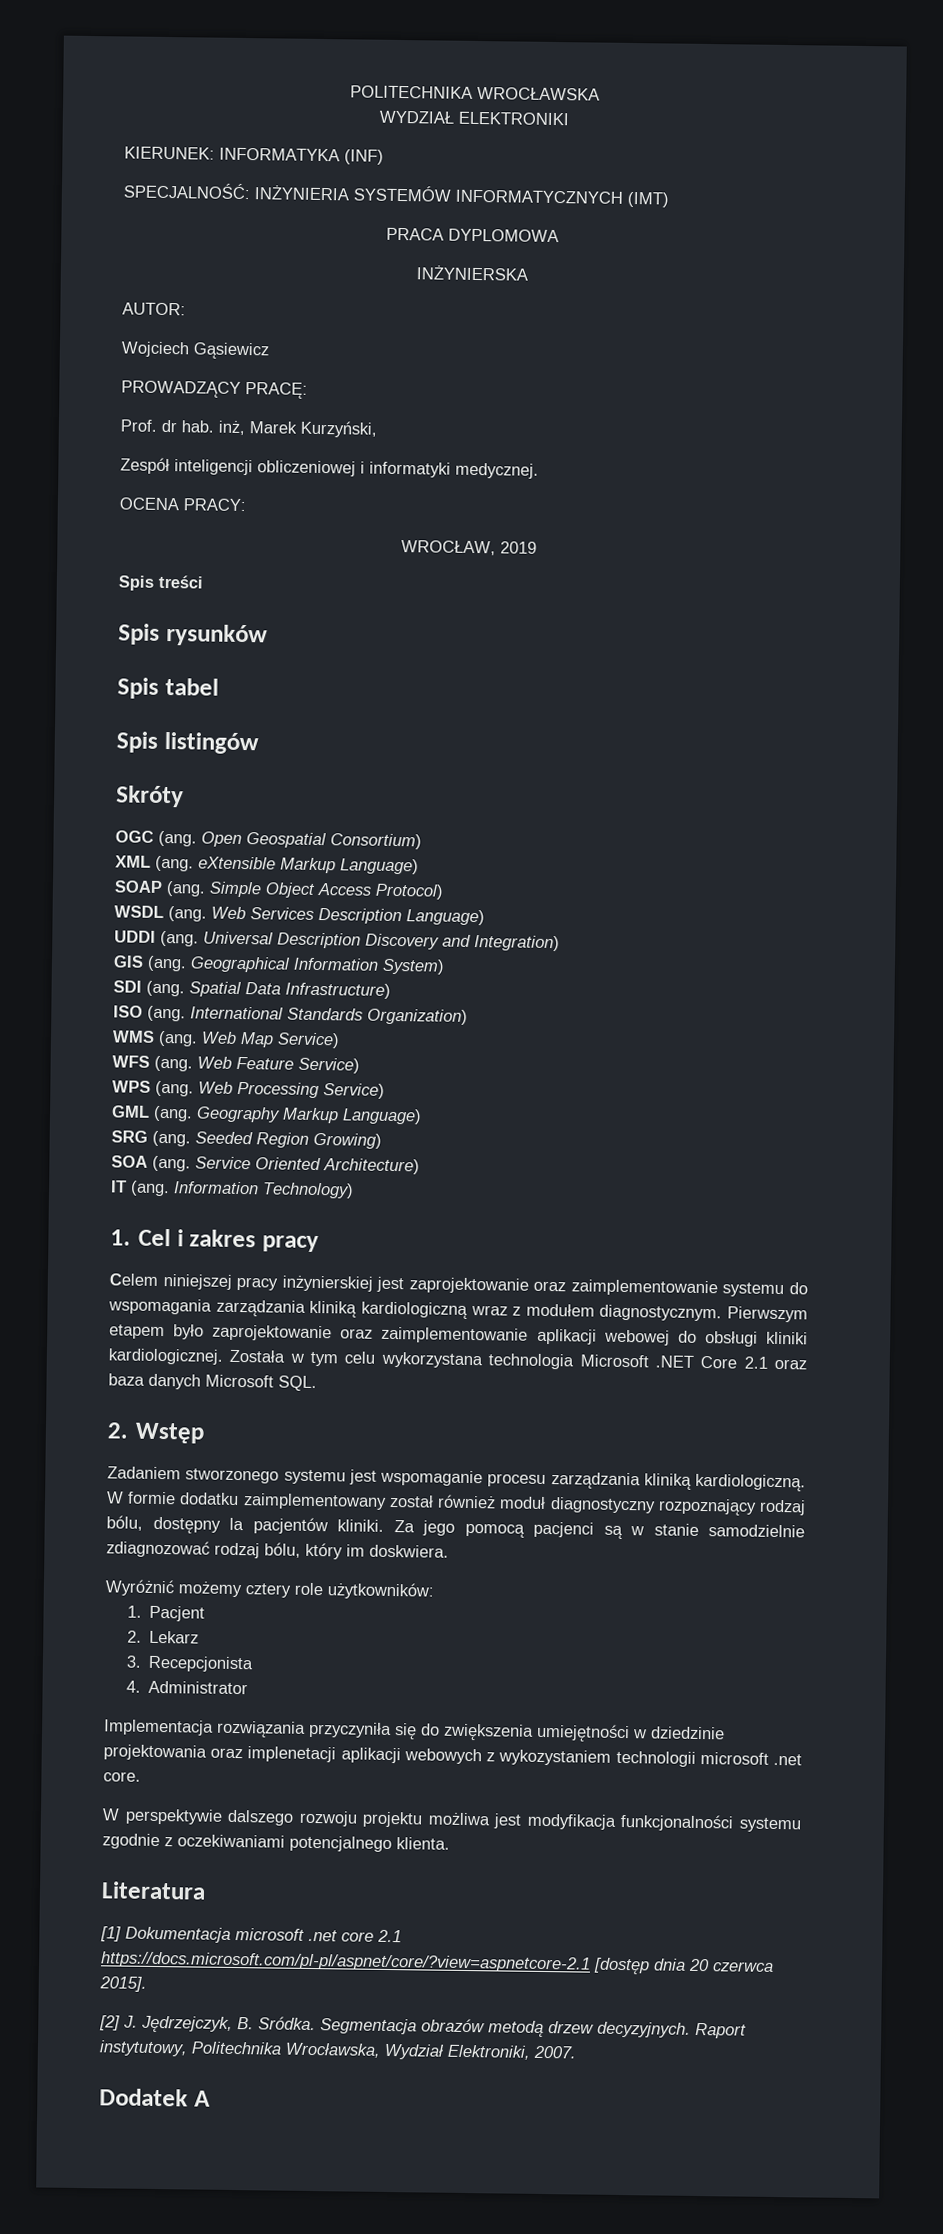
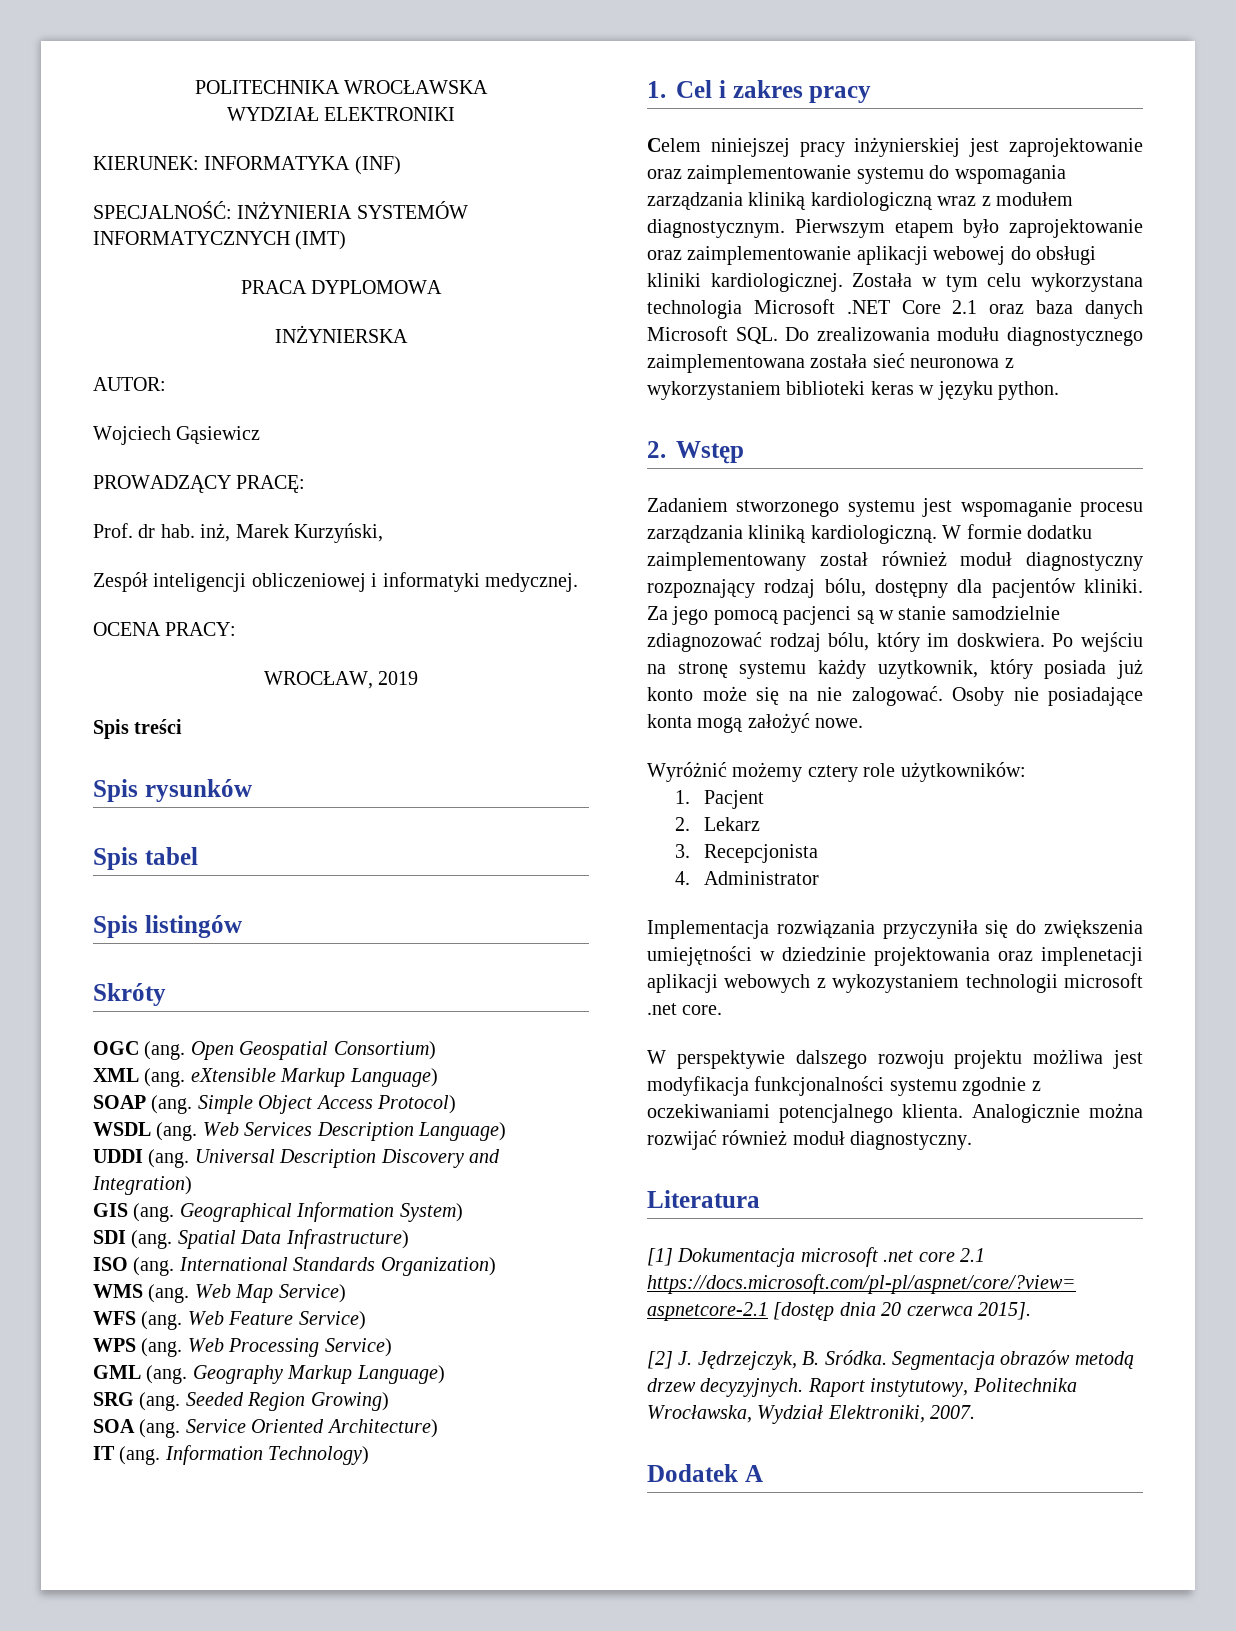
- Została w tym celu wykorzystana technologia Microsoft .NET Core 2.1 oraz baza danych Microsoft SQL.
+ Została w tym celu wykorzystana technologia Microsoft .NET Core 2.1 oraz baza danych Microsoft SQL. Do zrealizowania modułu diagnostycznego zaimplementowana została sieć neuronowa z wykorzystaniem biblioteki keras w języku python.
- W formie dodatku zaimplementowany został również moduł diagnostyczny rozpoznający rodzaj bólu, dostępny la pacjentów kliniki.
+ W formie dodatku zaimplementowany został również moduł diagnostyczny rozpoznający rodzaj bólu, dostępny dla pacjentów kliniki.
+ Po wejściu na stronę systemu każdy uzytkownik, który posiada już konto może się na nie zalogować. Osoby nie posiadające konta mogą założyć nowe.
+ Analogicznie można rozwijać również moduł diagnostyczny.

